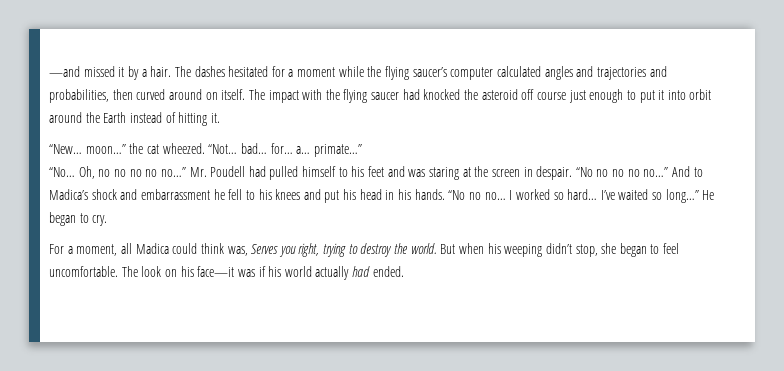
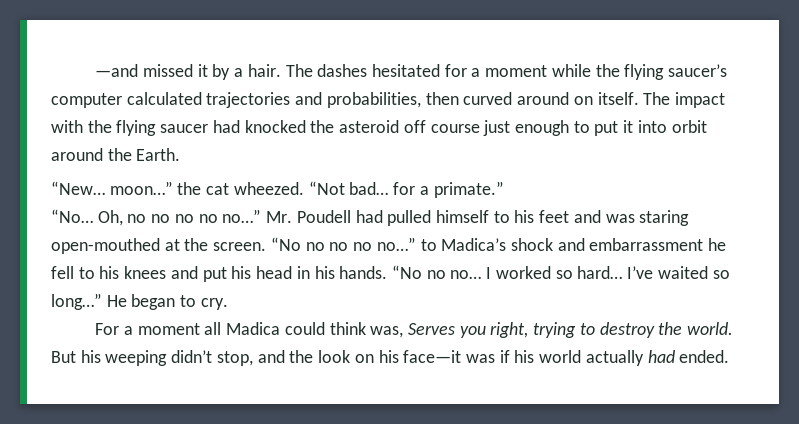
- The dashes hesitated for a moment while the flying saucer’s computer calculated angles and trajectories and probabilities, then curved around on itself.
+ The dashes hesitated for a moment while the flying saucer’s computer calculated trajectories and probabilities, then curved around on itself.
- The impact with the flying saucer had knocked the asteroid off course just enough to put it into orbit around the Earth instead of hitting it.
+ The impact with the flying saucer had knocked the asteroid off course just enough to put it into orbit around the Earth.
- “Not… bad… for… a… primate…”
+ “Not bad… for a primate.”
- Mr. Poudell had pulled himself to his feet and was staring at the screen in despair.
+ Mr. Poudell had pulled himself to his feet and was staring open-mouthed at the screen.
- “No no no no no…” And to Madica’s shock and embarrassment he fell to his knees and put his head in his hands.
+ “No no no no no…” to Madica’s shock and embarrassment he fell to his knees and put his head in his hands.
- For a moment, all Madica could think was, Serves you right, trying to destroy the world.
+ For a moment all Madica could think was, Serves you right, trying to destroy the world.
- But when his weeping didn’t stop, she began to feel uncomfortable. The look on his face—it was if his world actually had ended.
+ But his weeping didn’t stop, and the look on his face—it was if his world actually had ended.

